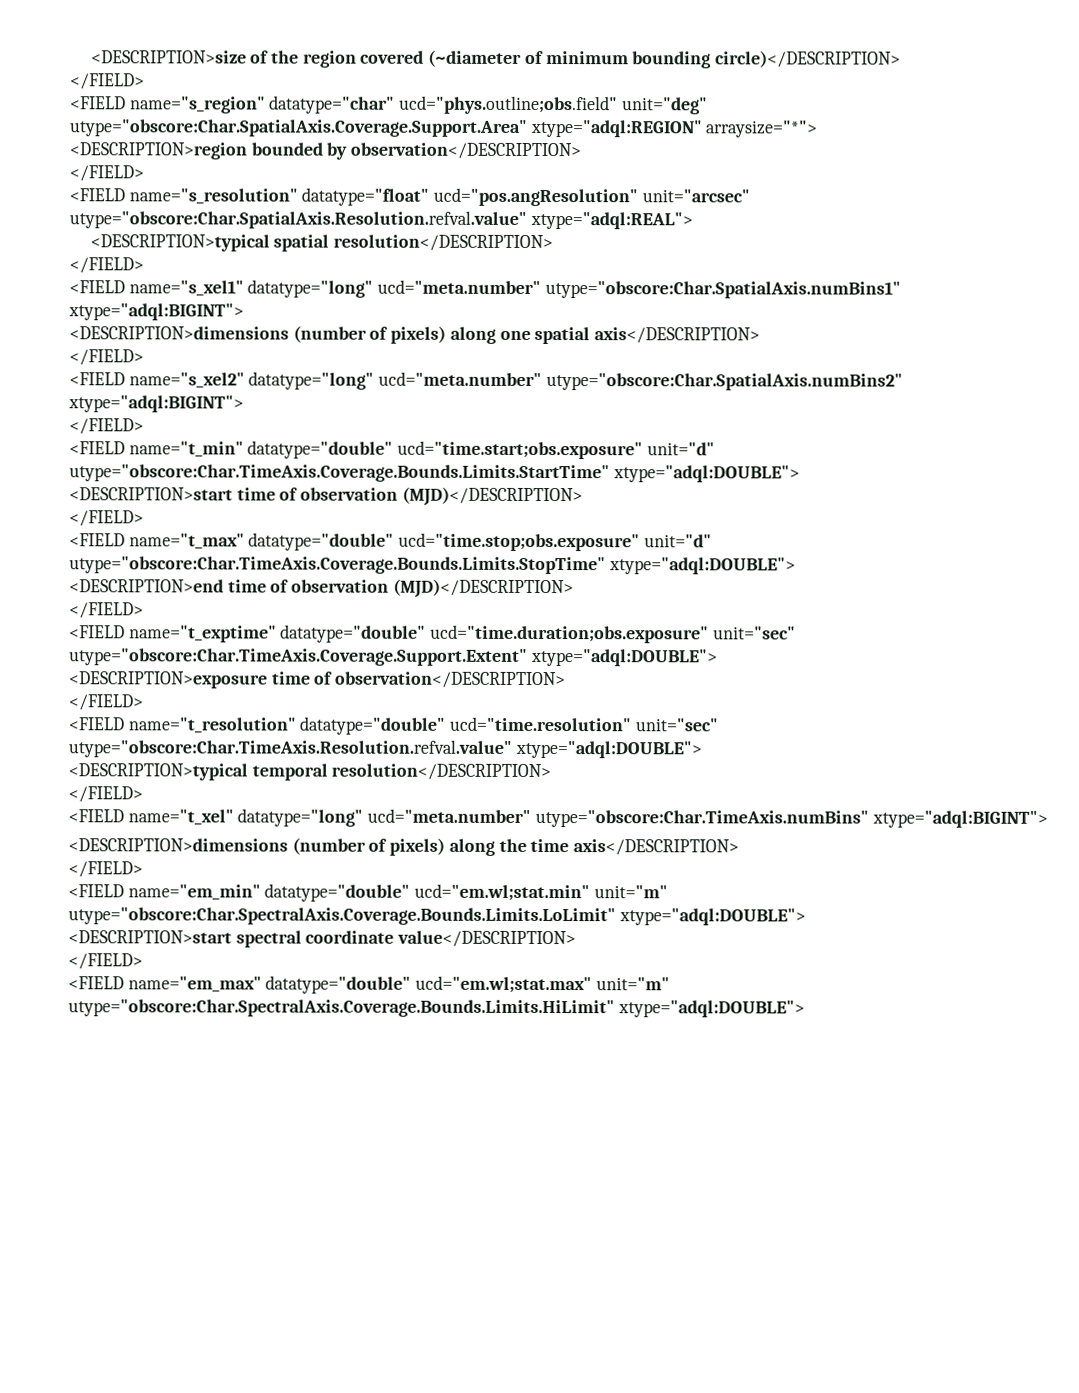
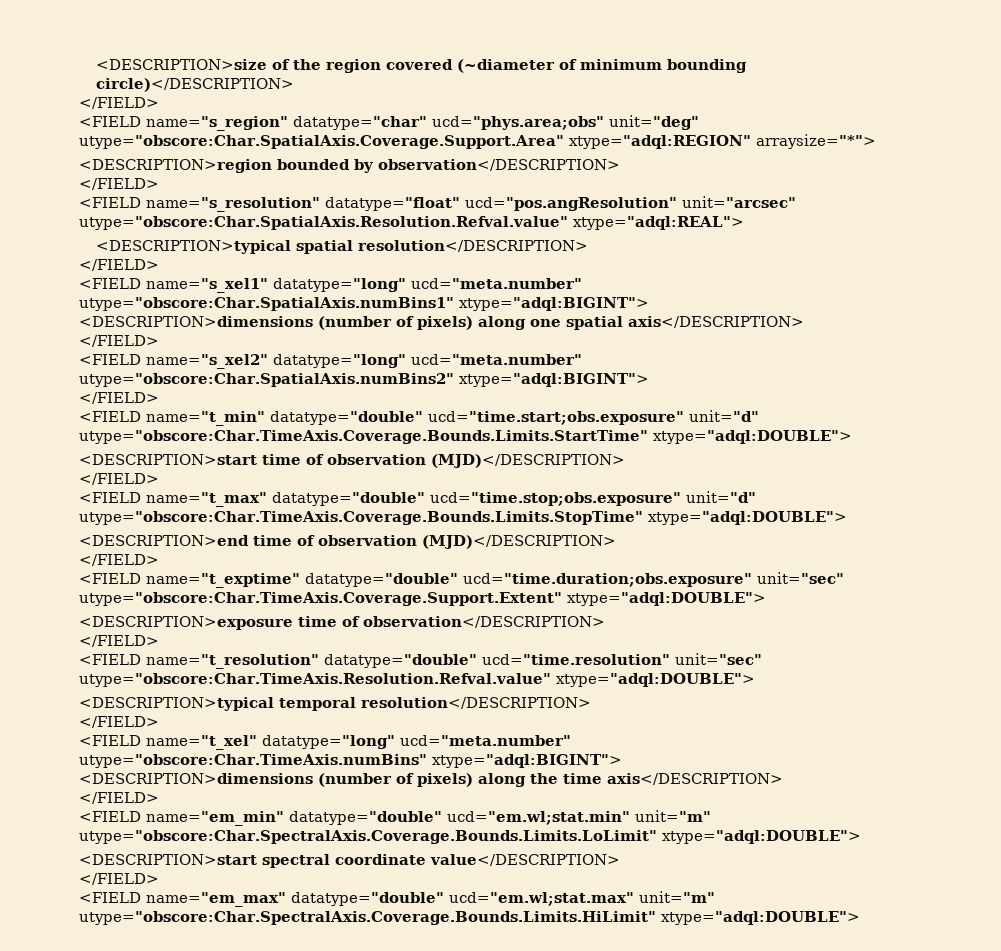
- <FIELD name="s_region" datatype="char" ucd="phys.outline;obs.field" unit="deg" utype="obscore:Char.SpatialAxis.Coverage.Support.Area" xtype="adql:REGION" arraysize="*">
+ <FIELD name="s_region" datatype="char" ucd="phys.area;obs" unit="deg" utype="obscore:Char.SpatialAxis.Coverage.Support.Area" xtype="adql:REGION" arraysize="*">
- <FIELD name="s_resolution" datatype="float" ucd="pos.angResolution" unit="arcsec" utype="obscore:Char.SpatialAxis.Resolution.refval.value" xtype="adql:REAL">
+ <FIELD name="s_resolution" datatype="float" ucd="pos.angResolution" unit="arcsec" utype="obscore:Char.SpatialAxis.Resolution.Refval.value" xtype="adql:REAL">
- <FIELD name="t_resolution" datatype="double" ucd="time.resolution" unit="sec" utype="obscore:Char.TimeAxis.Resolution.refval.value" xtype="adql:DOUBLE">
+ <FIELD name="t_resolution" datatype="double" ucd="time.resolution" unit="sec" utype="obscore:Char.TimeAxis.Resolution.Refval.value" xtype="adql:DOUBLE">

